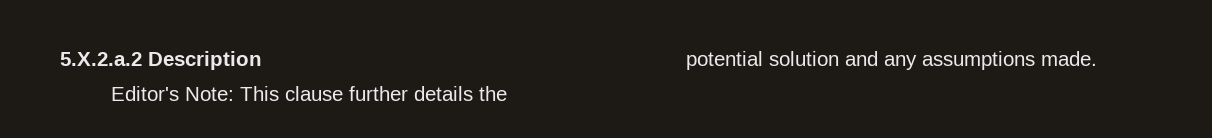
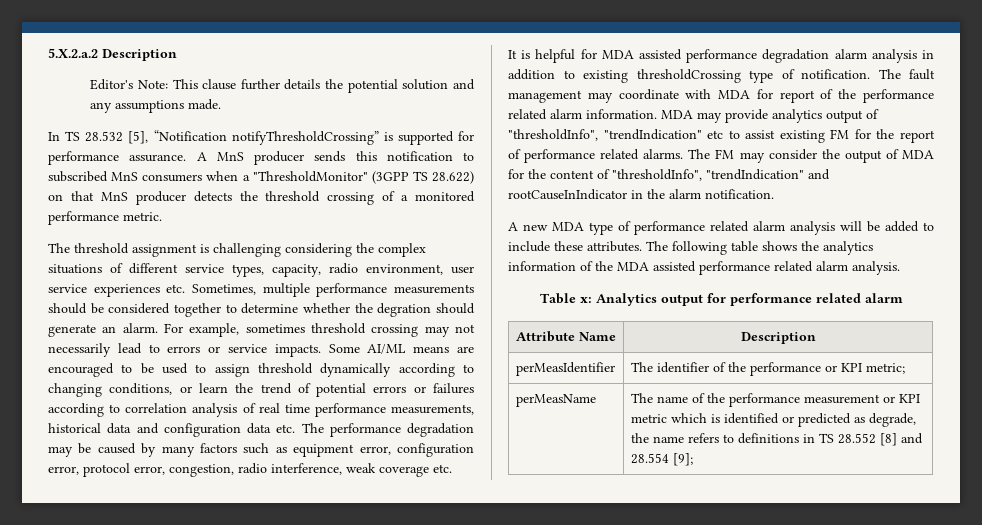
+ In TS 28.532 [5], “Notification notifyThresholdCrossing” is supported for performance assurance. A MnS producer sends this notification to subscribed MnS consumers when a "ThresholdMonitor" (3GPP TS 28.622) on that MnS producer detects the threshold crossing of a monitored performance metric.
+ The threshold assignment is challenging considering the complex situations of different service types, capacity, radio environment, user service experiences etc. Sometimes, multiple performance measurements should be considered together to determine whether the degration should generate an alarm. For example, sometimes threshold crossing may not necessarily lead to errors or service impacts. Some AI/ML means are encouraged to be used to assign threshold dynamically according to changing conditions, or learn the trend of potential errors or failures according to correlation analysis of real time performance measurements, historical data and configuration data etc. The performance degradation may be caused by many factors such as equipment error, configuration error, protocol error, congestion, radio interference, weak coverage etc.
+ It is helpful for MDA assisted performance degradation alarm analysis in addition to existing thresholdCrossing type of notification. The fault management may coordinate with MDA for report of the performance related alarm information. MDA may provide analytics output of "thresholdInfo", "trendIndication" etc to assist existing FM for the report of performance related alarms. The FM may consider the output of MDA for the content of "thresholdInfo", "trendIndication" and rootCauseInIndicator in the alarm notification.
+ A new MDA type of performance related alarm analysis will be added to include these attributes. The following table shows the analytics information of the MDA assisted performance related alarm analysis.
+ Table x: Analytics output for performance related alarm
+ Attribute Name | Description
+ perMeasIdentifier | The identifier of the performance or KPI metric;
+ perMeasName | The name of the performance measurement or KPI metric which is identified or predicted as degrade, the name refers to definitions in TS 28.552 [8] and 28.554 [9];

